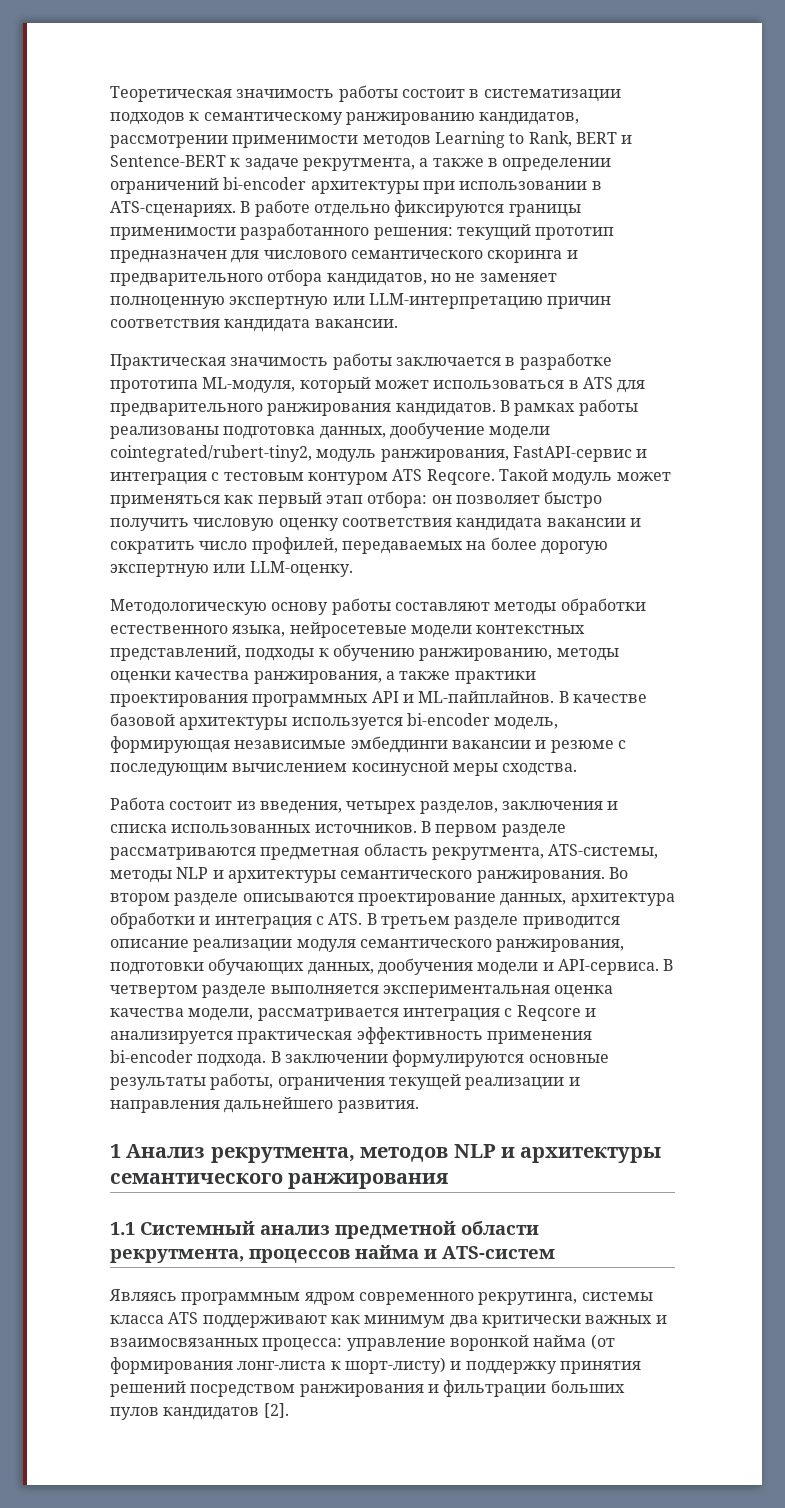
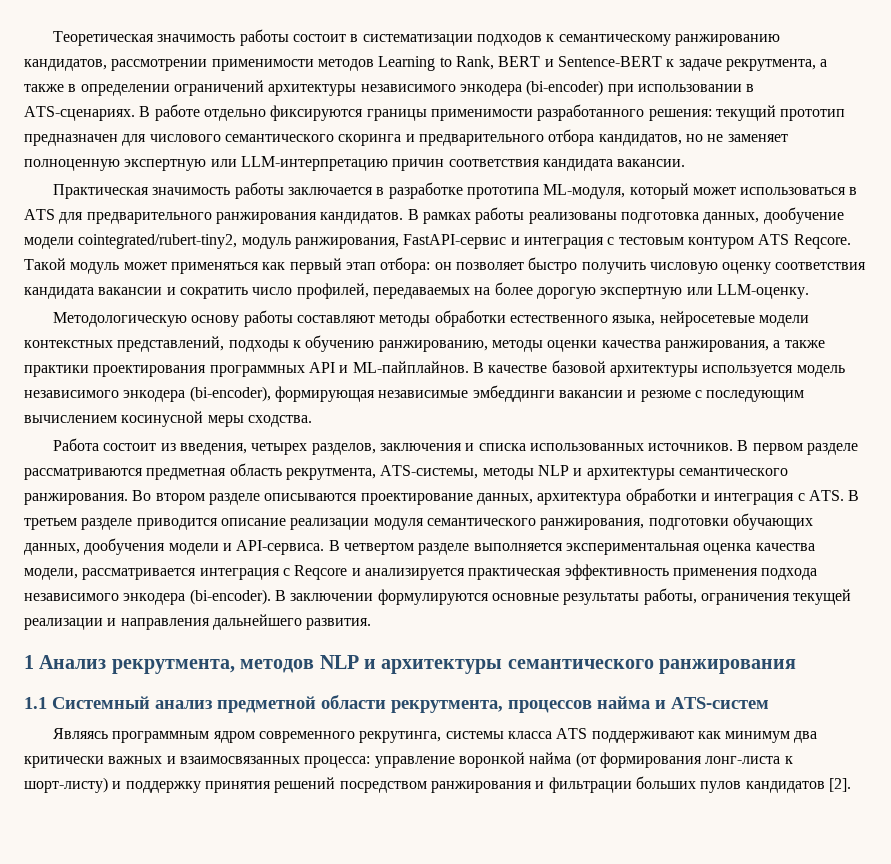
- Теоретическая значимость работы состоит в систематизации подходов к семантическому ранжированию кандидатов, рассмотрении применимости методов Learning to Rank, BERT и Sentence-BERT к задаче рекрутмента, а также в определении ограничений bi-encoder архитектуры при использовании в ATS-сценариях.
+ Теоретическая значимость работы состоит в систематизации подходов к семантическому ранжированию кандидатов, рассмотрении применимости методов Learning to Rank, BERT и Sentence-BERT к задаче рекрутмента, а также в определении ограничений архитектуры независимого энкодера (bi-encoder) при использовании в ATS-сценариях.
- В качестве базовой архитектуры используется bi-encoder модель, формирующая независимые эмбеддинги вакансии и резюме с последующим вычислением косинусной меры сходства.
+ В качестве базовой архитектуры используется модель независимого энкодера (bi-encoder), формирующая независимые эмбеддинги вакансии и резюме с последующим вычислением косинусной меры сходства.
- В четвертом разделе выполняется экспериментальная оценка качества модели, рассматривается интеграция с Reqcore и анализируется практическая эффективность применения bi-encoder подхода.
+ В четвертом разделе выполняется экспериментальная оценка качества модели, рассматривается интеграция с Reqcore и анализируется практическая эффективность применения подхода независимого энкодера (bi-encoder).

